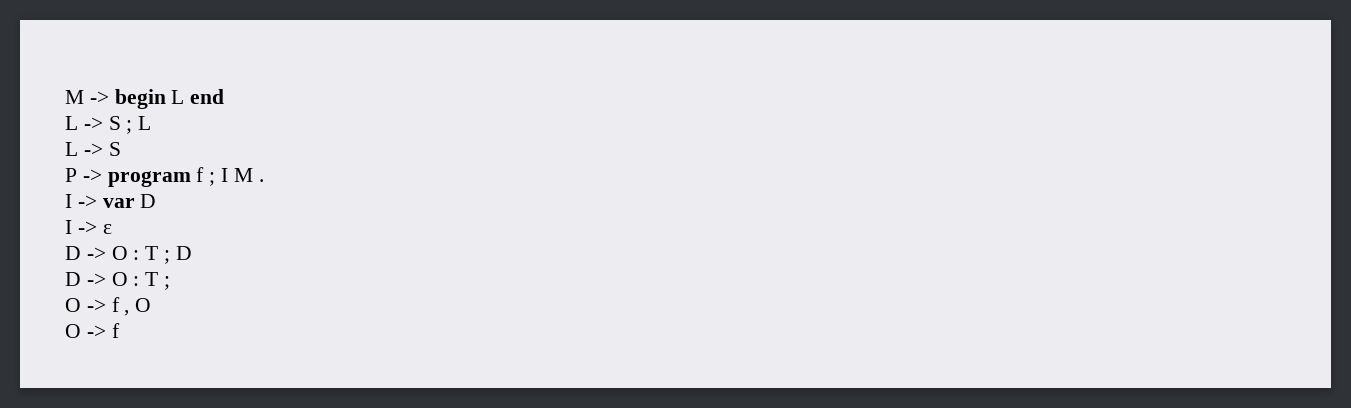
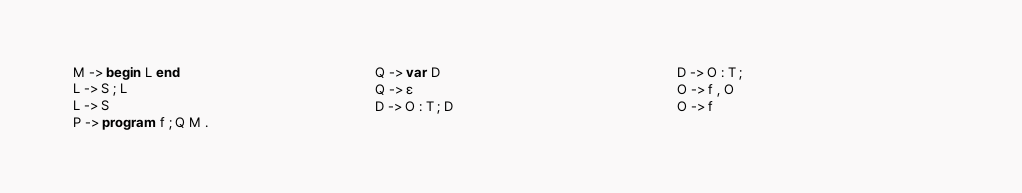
- P -> program f ; I M .
+ P -> program f ; Q M .
- I -> var D
+ Q -> var D
- I -> ε
+ Q -> ε

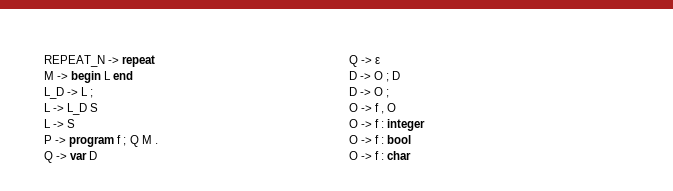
+ REPEAT_N -> repeat
- L -> S ; L
+ L_D -> L ;
+ L -> L_D S
- D -> O : T ; D
- D -> O : T ;
+ D -> O ; D
+ D -> O ;
  O -> f , O
- O -> f
+ O -> f : integer
+ O -> f : bool
+ O -> f : char

